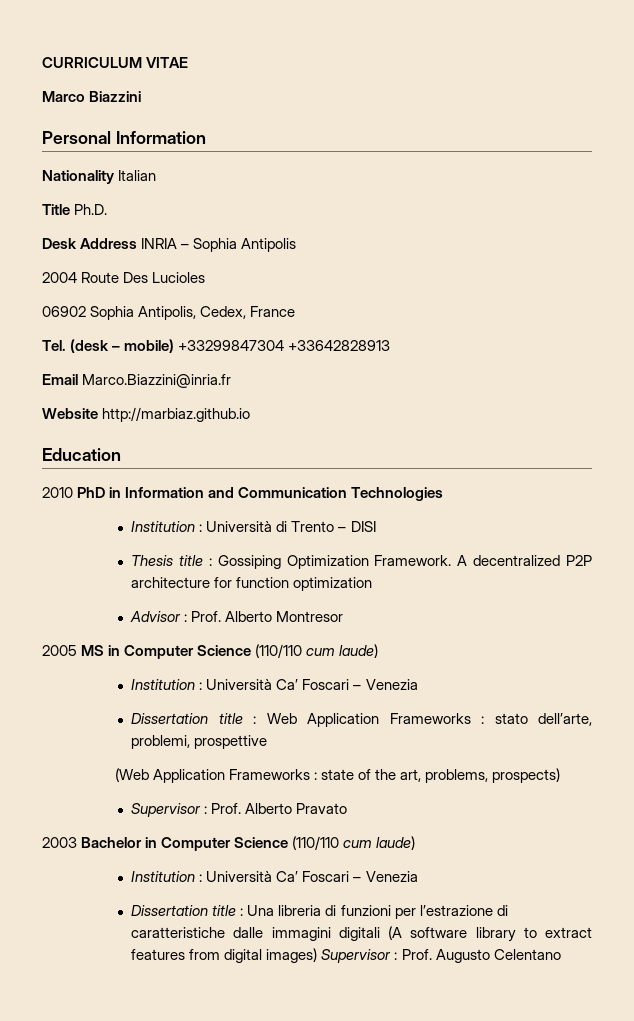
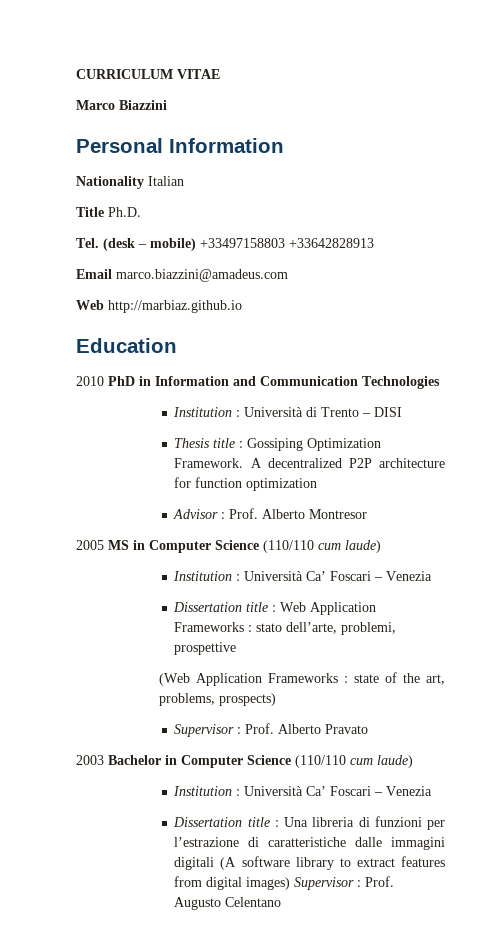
- Desk Address INRIA – Sophia Antipolis
- 2004 Route Des Lucioles
- 06902 Sophia Antipolis, Cedex, France
- Tel. (desk – mobile) +33299847304 +33642828913
+ Tel. (desk – mobile) +33497158803 +33642828913
- Email Marco.Biazzini@inria.fr
- Website http://marbiaz.github.io
+ Email marco.biazzini@amadeus.com
+ Web http://marbiaz.github.io

